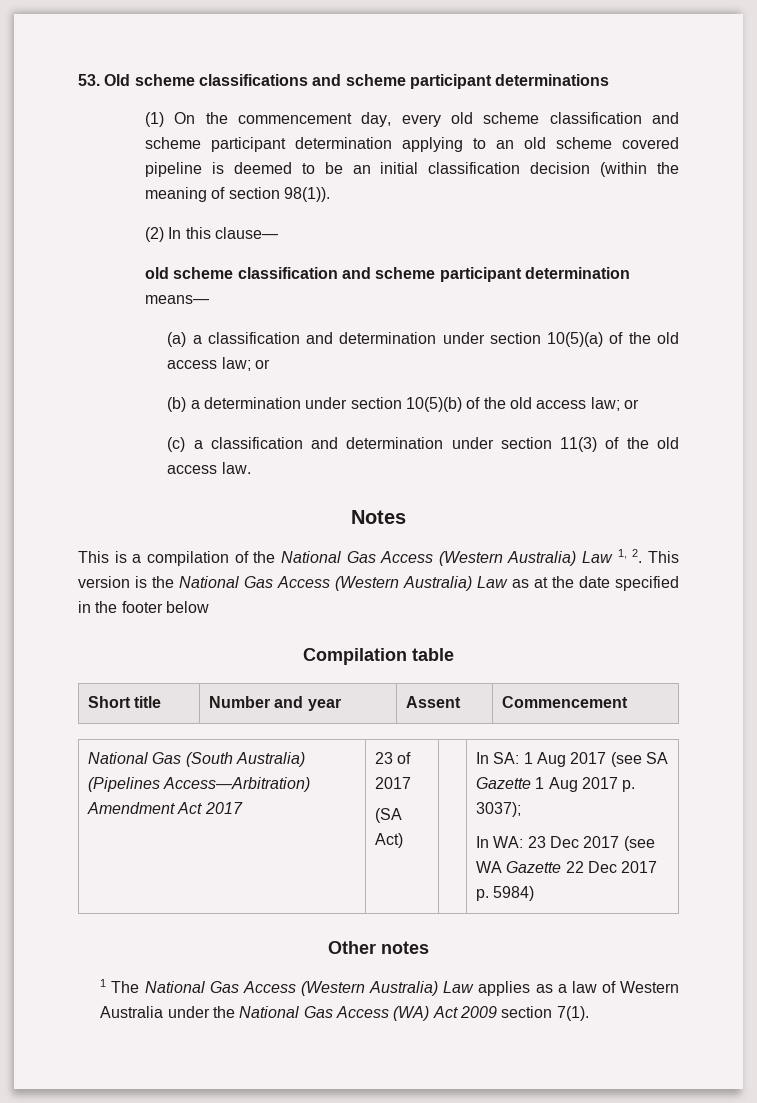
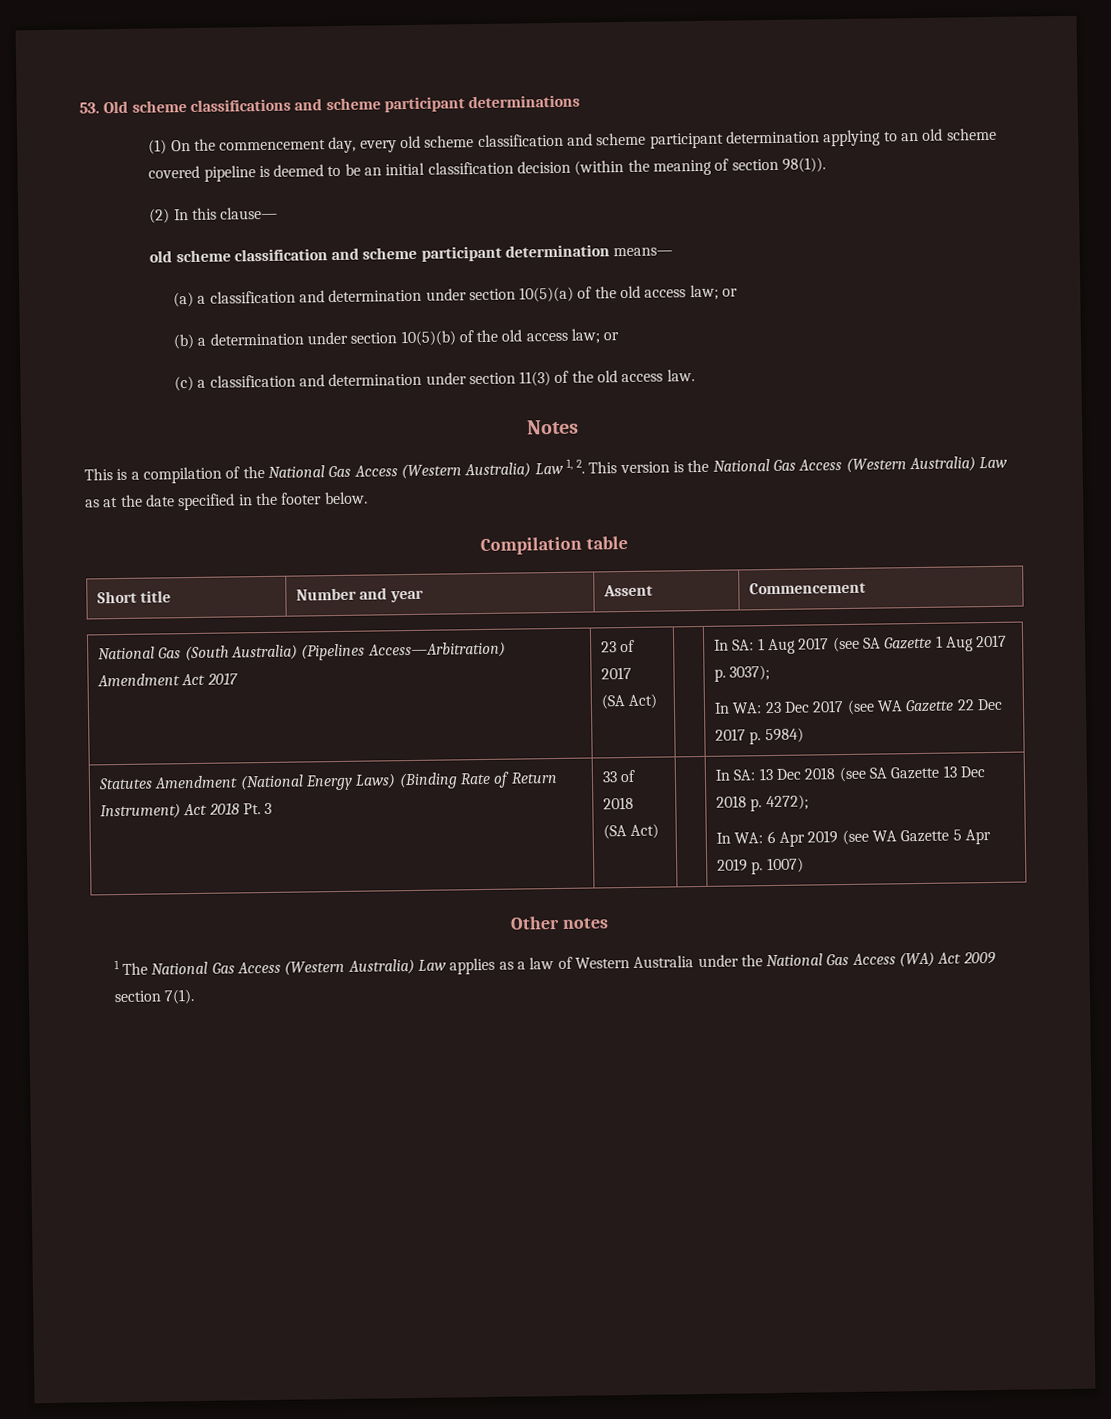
- This is a compilation of the National Gas Access (Western Australia) Law 1, 2. This version is the National Gas Access (Western Australia) Law as at the date specified in the footer below
+ This is a compilation of the National Gas Access (Western Australia) Law 1, 2. This version is the National Gas Access (Western Australia) Law as at the date specified in the footer below.
+ Statutes Amendment (National Energy Laws) (Binding Rate of Return Instrument) Act 2018 Pt. 3 | 33 of 2018
+ (SA Act) | | In SA: 13 Dec 2018 (see SA Gazette 13 Dec 2018 p. 4272);
+ In WA: 6 Apr 2019 (see WA Gazette 5 Apr 2019 p. 1007)

